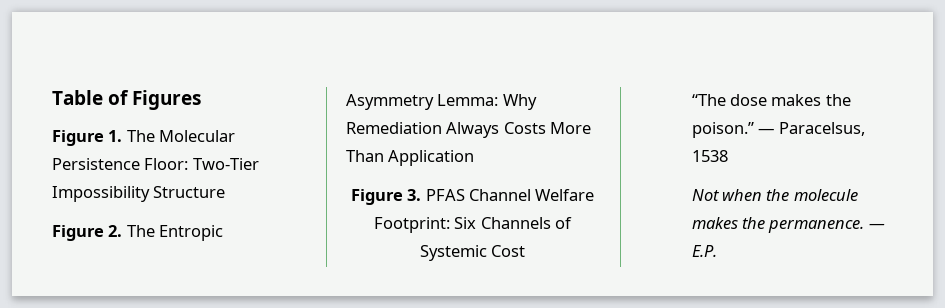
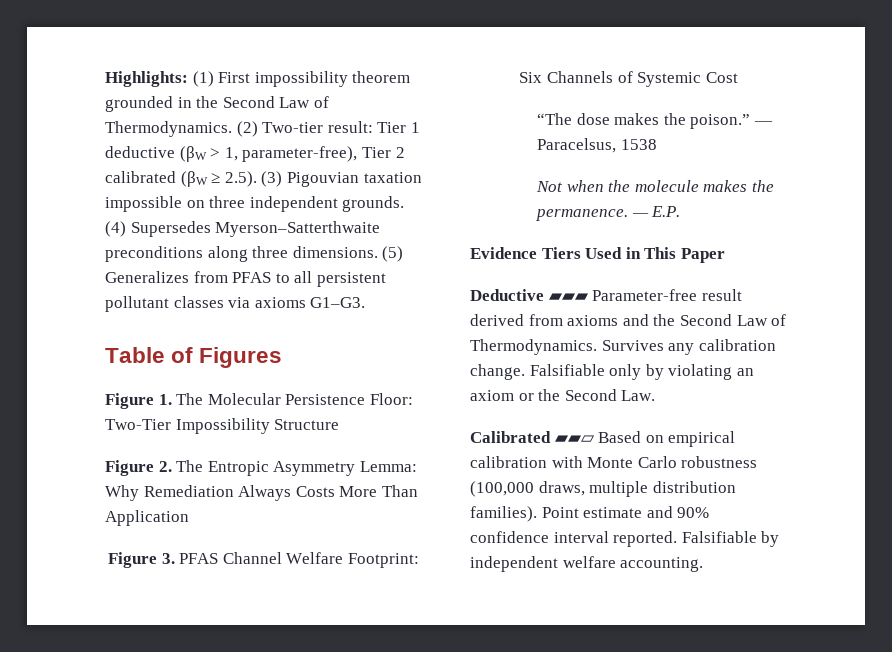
+ Highlights: (1) First impossibility theorem grounded in the Second Law of Thermodynamics. (2) Two-tier result: Tier 1 deductive (βW > 1, parameter-free), Tier 2 calibrated (βW ≥ 2.5). (3) Pigouvian taxation impossible on three independent grounds. (4) Supersedes Myerson–Satterthwaite preconditions along three dimensions. (5) Generalizes from PFAS to all persistent pollutant classes via axioms G1–G3.
+ Evidence Tiers Used in This Paper
+ Deductive ▰▰▰ Parameter-free result derived from axioms and the Second Law of Thermodynamics. Survives any calibration change. Falsifiable only by violating an axiom or the Second Law.
+ Calibrated ▰▰▱ Based on empirical calibration with Monte Carlo robustness (100,000 draws, multiple distribution families). Point estimate and 90% confidence interval reported. Falsifiable by independent welfare accounting.

